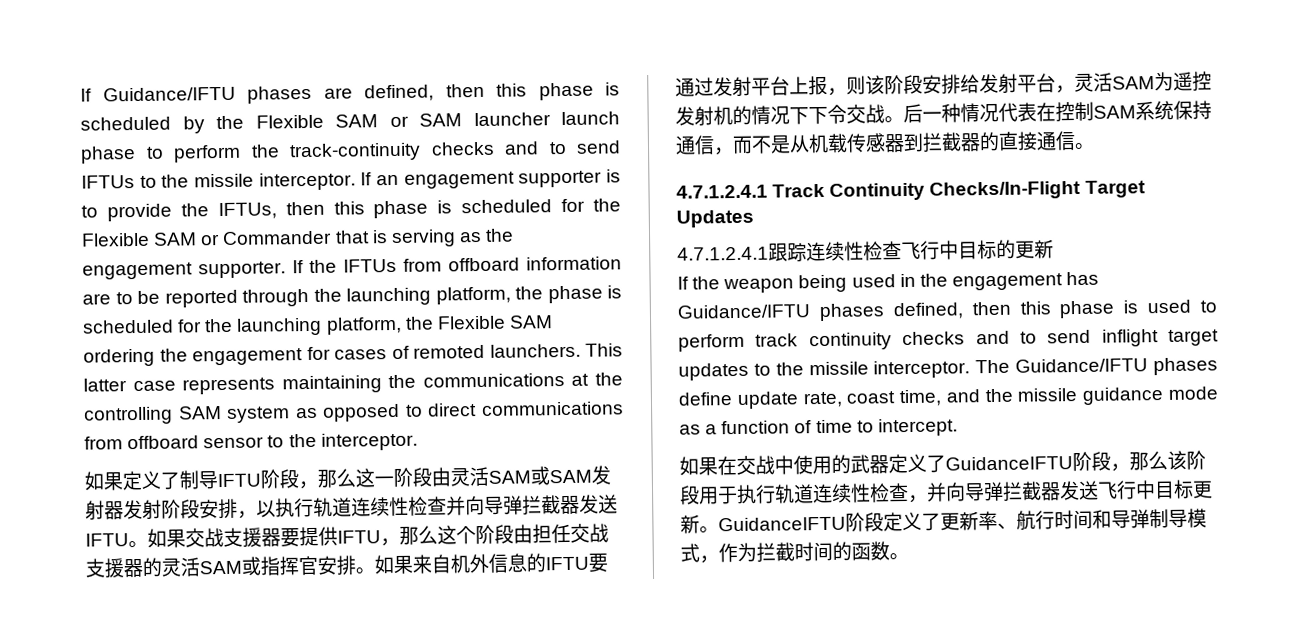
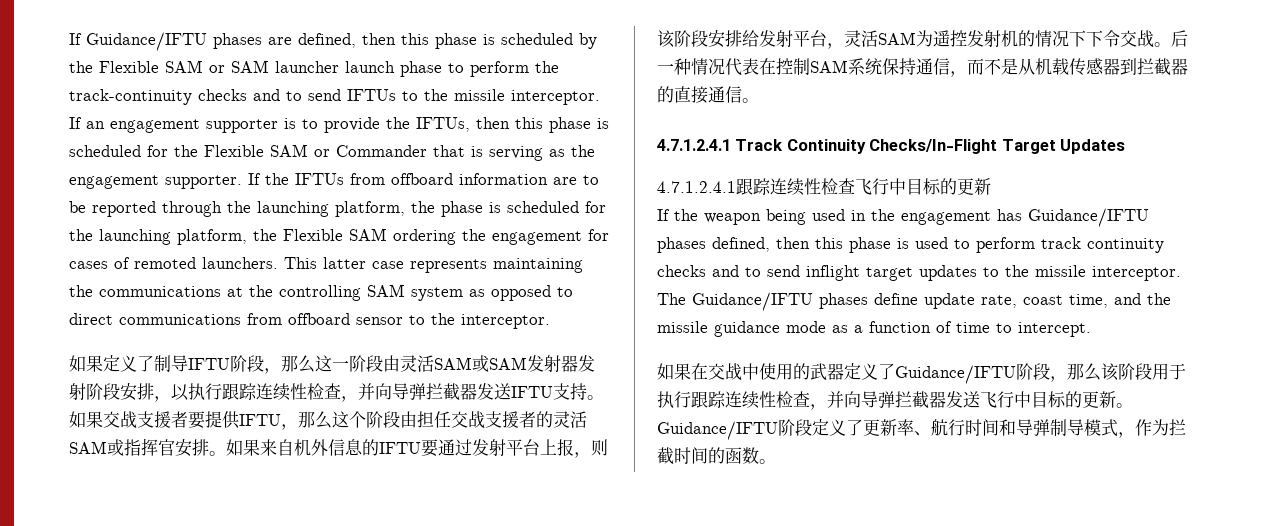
- 如果定义了制导IFTU阶段，那么这一阶段由灵活SAM或SAM发射器发射阶段安排，以执行轨道连续性检查并向导弹拦截器发送IFTU。
+ 如果定义了制导IFTU阶段，那么这一阶段由灵活SAM或SAM发射器发射阶段安排，以执行跟踪连续性检查，并向导弹拦截器发送IFTU支持。
- 如果交战支援器要提供IFTU，那么这个阶段由担任交战支援器的灵活SAM或指挥官安排。
+ 如果交战支援者要提供IFTU，那么这个阶段由担任交战支援者的灵活SAM或指挥官安排。
- 如果在交战中使用的武器定义了GuidanceIFTU阶段，那么该阶段用于执行轨道连续性检查，并向导弹拦截器发送飞行中目标更新。GuidanceIFTU阶段定义了更新率、航行时间和导弹制导模式，作为拦截时间的函数。
+ 如果在交战中使用的武器定义了Guidance/IFTU阶段，那么该阶段用于执行跟踪连续性检查，并向导弹拦截器发送飞行中目标的更新。Guidance/IFTU阶段定义了更新率、航行时间和导弹制导模式，作为拦截时间的函数。

